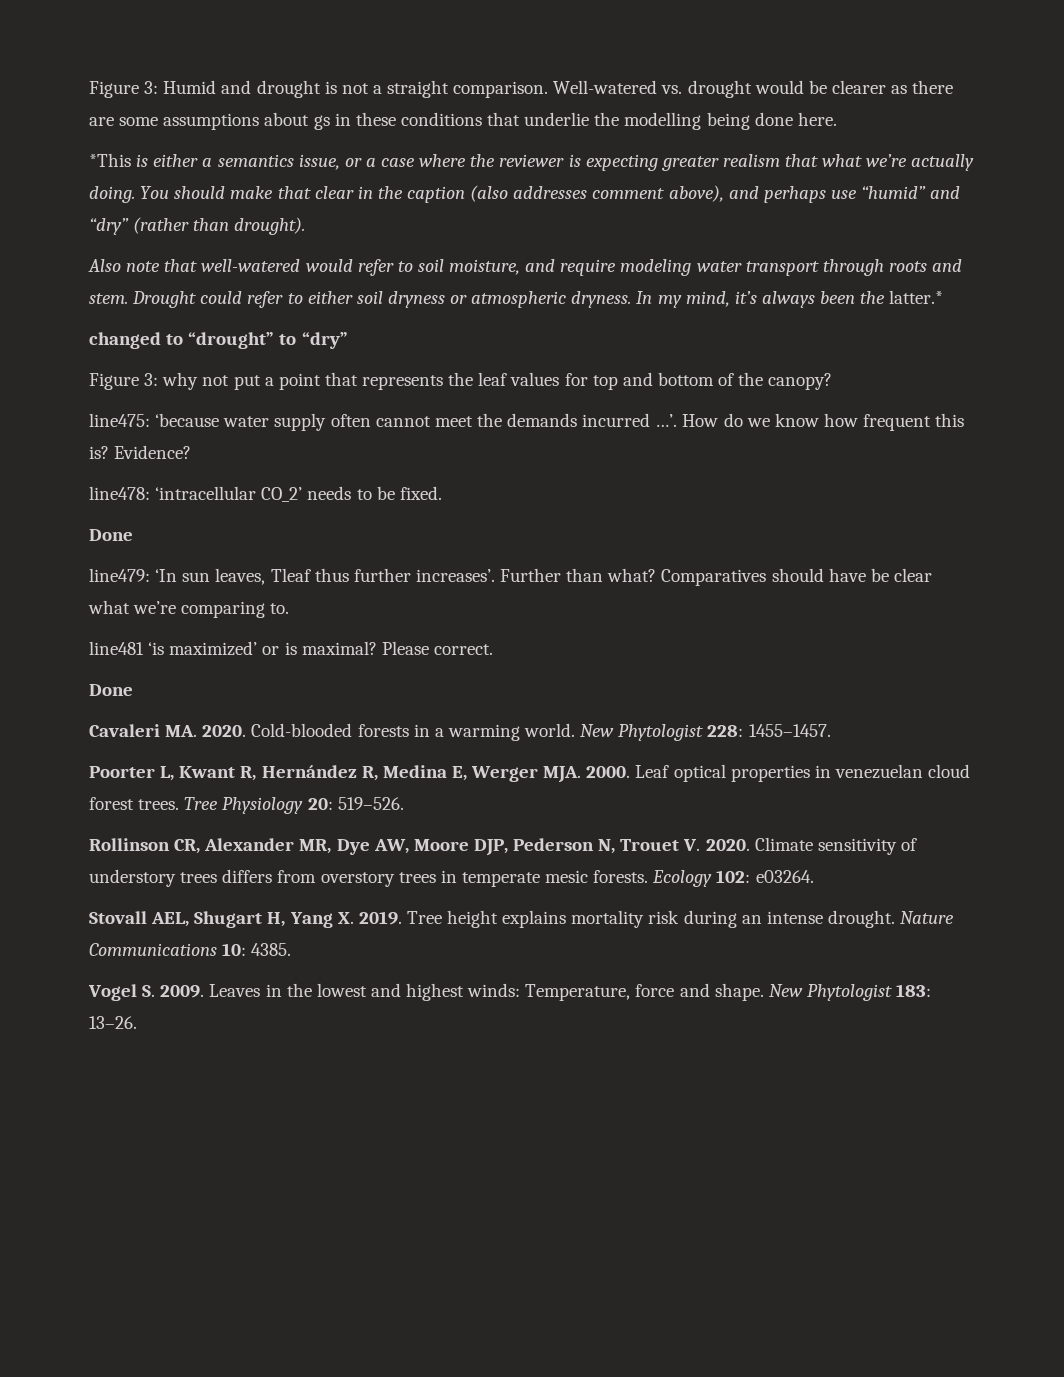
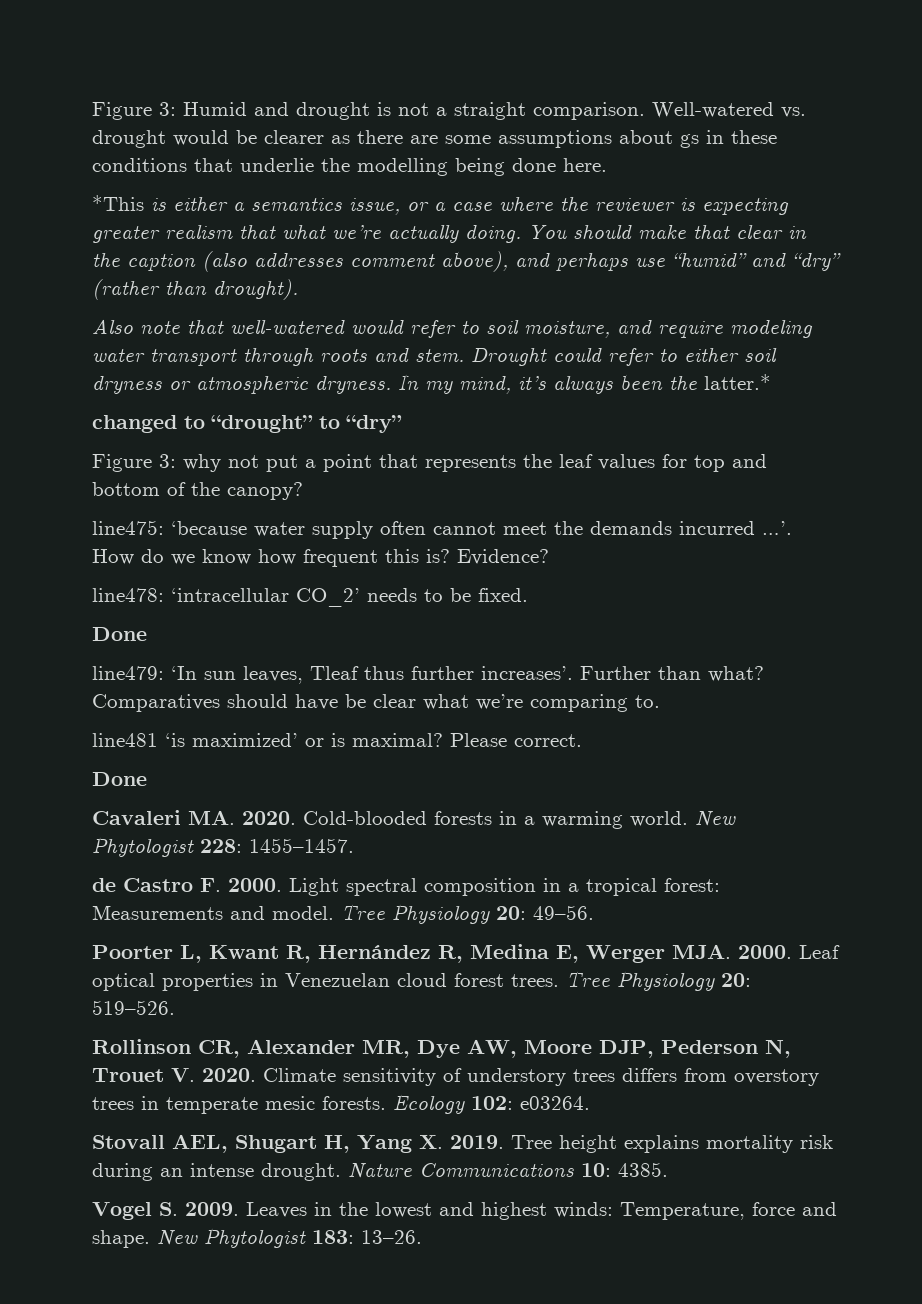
+ de Castro F. 2000. Light spectral composition in a tropical forest: Measurements and model. Tree Physiology 20: 49–56.
- Leaf optical properties in venezuelan cloud forest trees.
+ Leaf optical properties in Venezuelan cloud forest trees.

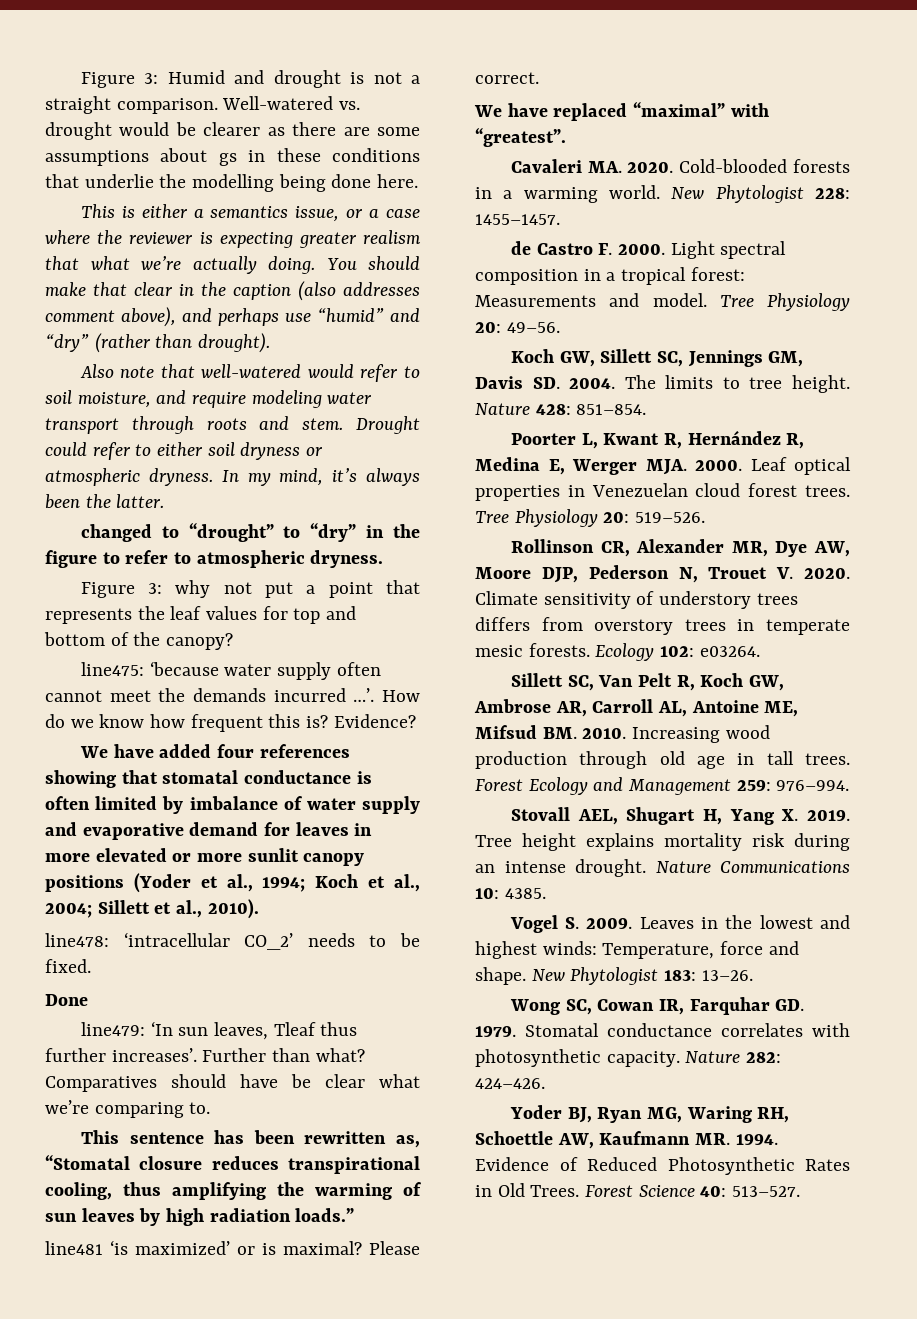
- *This is either a semantics issue, or a case where the reviewer is expecting greater realism that what we’re actually doing.
+ This is either a semantics issue, or a case where the reviewer is expecting greater realism that what we’re actually doing.
- In my mind, it’s always been the latter.*
+ In my mind, it’s always been the latter.
- changed to “drought” to “dry”
+ changed to “drought” to “dry” in the figure to refer to atmospheric dryness.
+ We have added four references showing that stomatal conductance is often limited by imbalance of water supply and evaporative demand for leaves in more elevated or more sunlit canopy positions (Yoder et al., 1994; Koch et al., 2004; Sillett et al., 2010).
+ This sentence has been rewritten as, “Stomatal closure reduces transpirational cooling, thus amplifying the warming of sun leaves by high radiation loads.”
  Please correct.
- Done
+ We have replaced “maximal” with “greatest”.
+ Koch GW, Sillett SC, Jennings GM, Davis SD. 2004. The limits to tree height. Nature 428: 851–854.
+ Sillett SC, Van Pelt R, Koch GW, Ambrose AR, Carroll AL, Antoine ME, Mifsud BM. 2010. Increasing wood production through old age in tall trees. Forest Ecology and Management 259: 976–994.
+ Wong SC, Cowan IR, Farquhar GD. 1979. Stomatal conductance correlates with photosynthetic capacity. Nature 282: 424–426.
+ Yoder BJ, Ryan MG, Waring RH, Schoettle AW, Kaufmann MR. 1994. Evidence of Reduced Photosynthetic Rates in Old Trees. Forest Science 40: 513–527.

